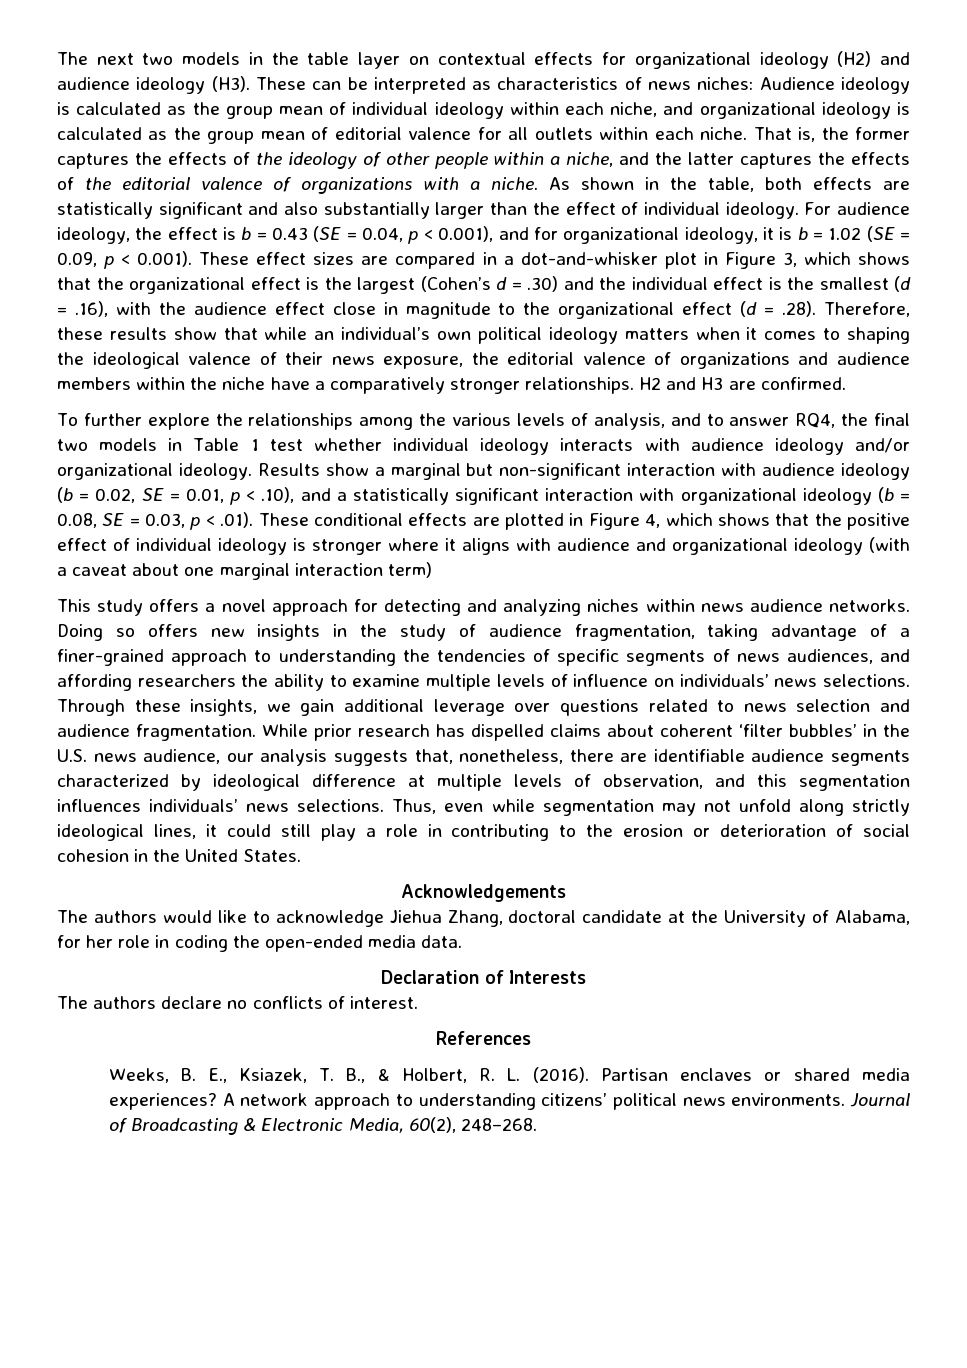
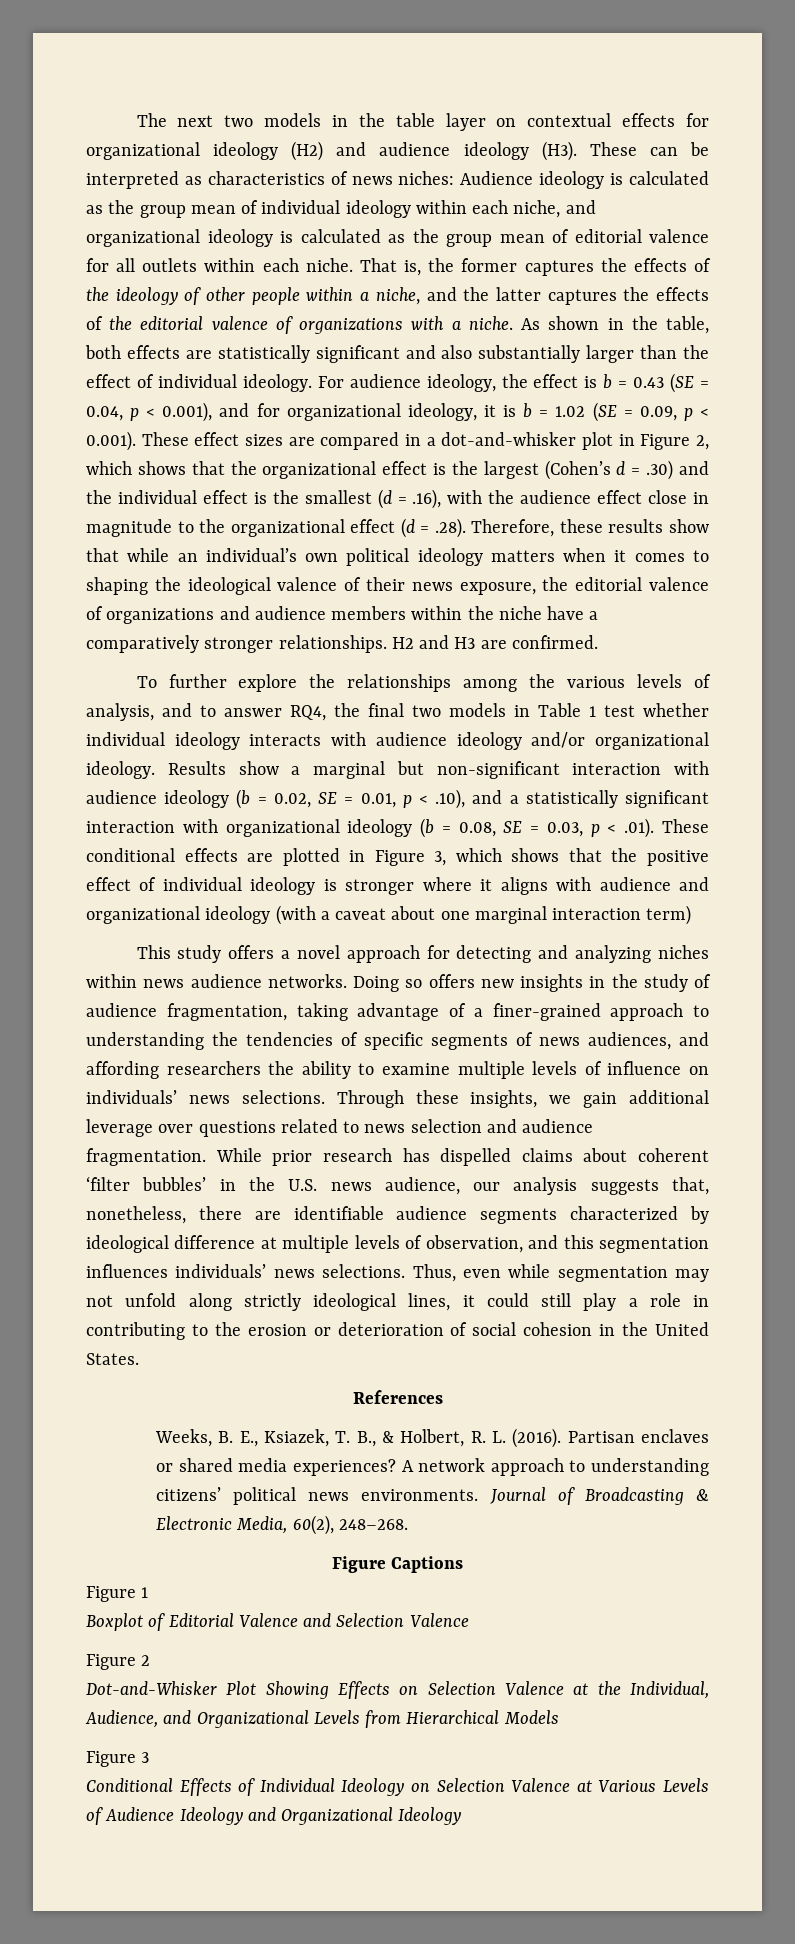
- For audience ideology, the effect is b = 0.43 (SE = 0.04, p < 0.001), and for organizational ideology, it is b = 1.02 (SE = 0.09, p < 0.001). These effect sizes are compared in a dot-and-whisker plot in Figure 3, which shows that the organizational effect is the largest (Cohen’s d = .30) and the individual effect is the smallest (d = .16), with the audience effect close in magnitude to the organizational effect (d = .28). Therefore, these results show that while an individual’s own political ideology matters when it comes to shaping the ideological valence of their news exposure, the editorial valence of organizations and audience members within the niche have a comparatively stronger relationships.
+ For audience ideology, the effect is b = 0.43 (SE = 0.04, p < 0.001), and for organizational ideology, it is b = 1.02 (SE = 0.09, p < 0.001). These effect sizes are compared in a dot-and-whisker plot in Figure 2, which shows that the organizational effect is the largest (Cohen’s d = .30) and the individual effect is the smallest (d = .16), with the audience effect close in magnitude to the organizational effect (d = .28). Therefore, these results show that while an individual’s own political ideology matters when it comes to shaping the ideological valence of their news exposure, the editorial valence of organizations and audience members within the niche have a comparatively stronger relationships.
- Results show a marginal but non-significant interaction with audience ideology (b = 0.02, SE = 0.01, p < .10), and a statistically significant interaction with organizational ideology (b = 0.08, SE = 0.03, p < .01). These conditional effects are plotted in Figure 4, which shows that the positive effect of individual ideology is stronger where it aligns with audience and organizational ideology (with a caveat about one marginal interaction term)
+ Results show a marginal but non-significant interaction with audience ideology (b = 0.02, SE = 0.01, p < .10), and a statistically significant interaction with organizational ideology (b = 0.08, SE = 0.03, p < .01). These conditional effects are plotted in Figure 3, which shows that the positive effect of individual ideology is stronger where it aligns with audience and organizational ideology (with a caveat about one marginal interaction term)
- Acknowledgements
- The authors would like to acknowledge Jiehua Zhang, doctoral candidate at the University of Alabama, for her role in coding the open-ended media data.
- Declaration of Interests
- The authors declare no conflicts of interest.
+ Figure Captions
+ Figure 1
+ Boxplot of Editorial Valence and Selection Valence
+ Figure 2
+ Dot-and-Whisker Plot Showing Effects on Selection Valence at the Individual, Audience, and Organizational Levels from Hierarchical Models
+ Figure 3
+ Conditional Effects of Individual Ideology on Selection Valence at Various Levels of Audience Ideology and Organizational Ideology

